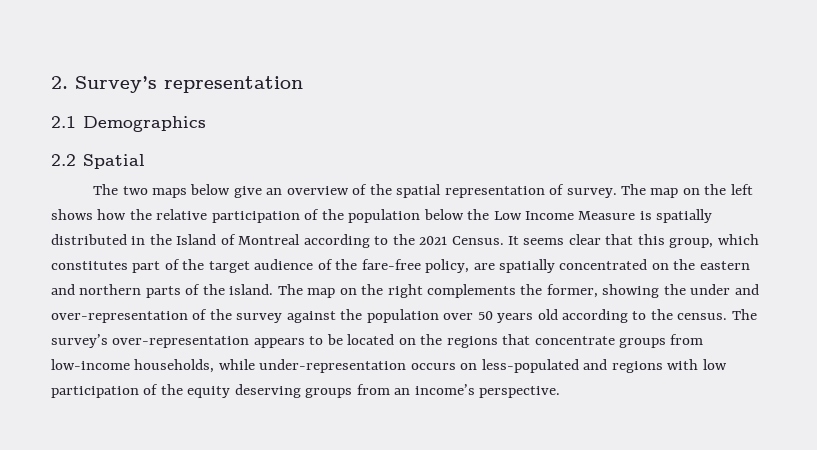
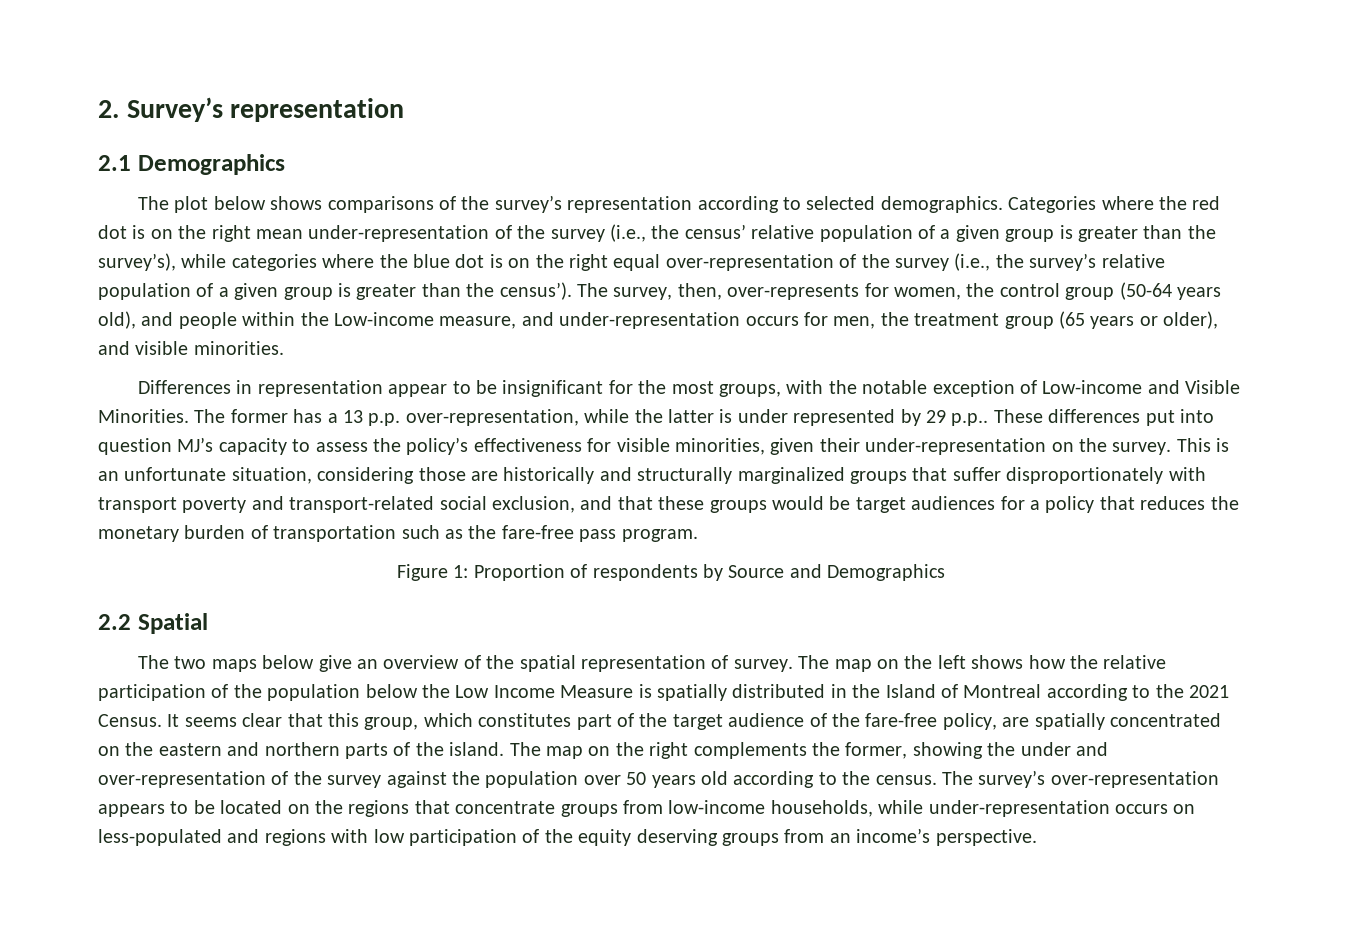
+ The plot below shows comparisons of the survey’s representation according to selected demographics. Categories where the red dot is on the right mean under-representation of the survey (i.e., the census’ relative population of a given group is greater than the survey’s), while categories where the blue dot is on the right equal over-representation of the survey (i.e., the survey’s relative population of a given group is greater than the census’). The survey, then, over-represents for women, the control group (50-64 years old), and people within the Low-income measure, and under-representation occurs for men, the treatment group (65 years or older), and visible minorities.
+ Differences in representation appear to be insignificant for the most groups, with the notable exception of Low-income and Visible Minorities. The former has a 13 p.p. over-representation, while the latter is under represented by 29 p.p.. These differences put into question MJ’s capacity to assess the policy’s effectiveness for visible minorities, given their under-representation on the survey. This is an unfortunate situation, considering those are historically and structurally marginalized groups that suffer disproportionately with transport poverty and transport-related social exclusion, and that these groups would be target audiences for a policy that reduces the monetary burden of transportation such as the fare-free pass program.
+ Figure 1: Proportion of respondents by Source and Demographics

